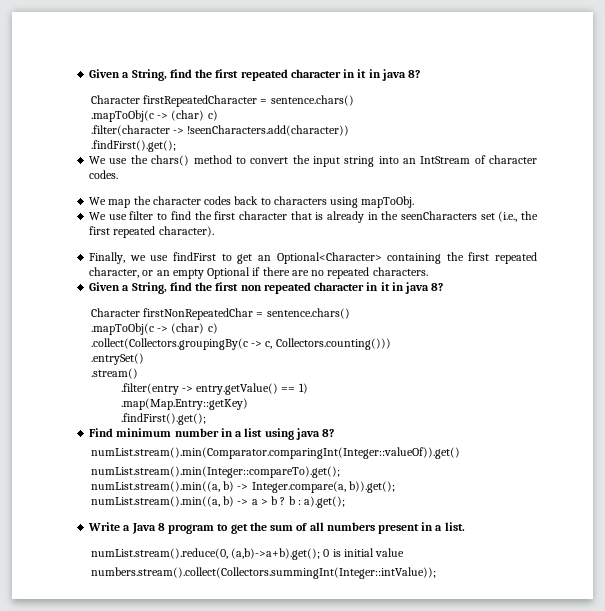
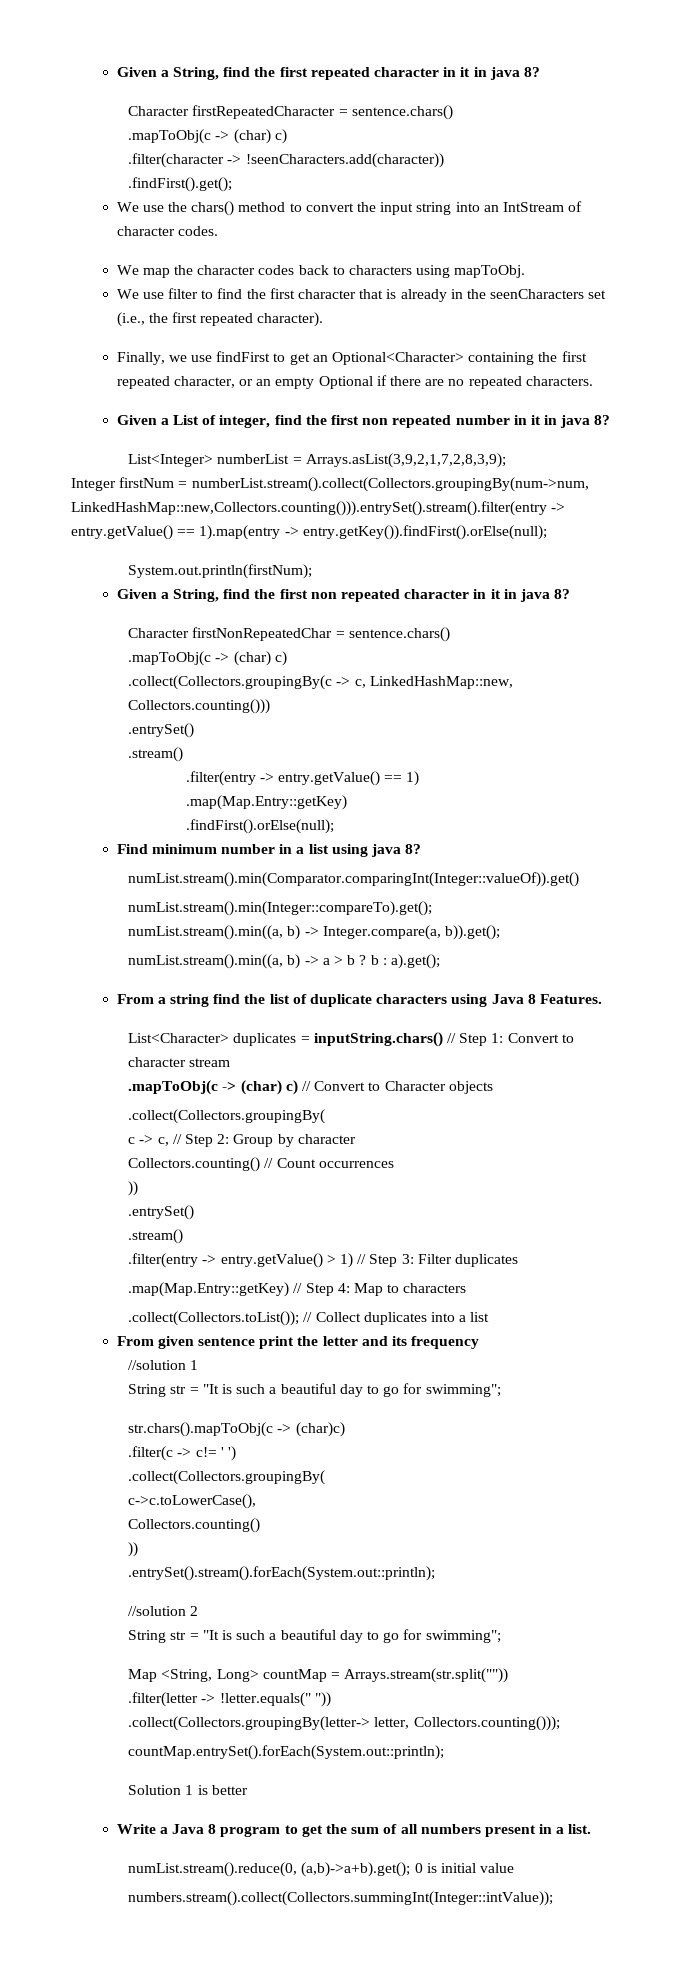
+ Given a List of integer, find the first non repeated number in it in java 8?
+ List<Integer> numberList = Arrays.asList(3,9,2,1,7,2,8,3,9);
+ Integer firstNum = numberList.stream().collect(Collectors.groupingBy(num->num, LinkedHashMap::new,Collectors.counting())).entrySet().stream().filter(entry -> entry.getValue() == 1).map(entry -> entry.getKey()).findFirst().orElse(null);
+ System.out.println(firstNum);
- .collect(Collectors.groupingBy(c -> c, Collectors.counting()))
+ .collect(Collectors.groupingBy(c -> c, LinkedHashMap::new, Collectors.counting()))
  .filter(entry -> entry.getValue() == 1)
  .map(Map.Entry::getKey)
- .findFirst().get();
+ .findFirst().orElse(null);
+ From a string find the list of duplicate characters using Java 8 Features.
+ List<Character> duplicates = inputString.chars() // Step 1: Convert to character stream
+ .mapToObj(c -> (char) c) // Convert to Character objects
+ .collect(Collectors.groupingBy(
+ c -> c, // Step 2: Group by character
+ Collectors.counting() // Count occurrences
+ ))
+ .entrySet()
+ .stream()
+ .filter(entry -> entry.getValue() > 1) // Step 3: Filter duplicates
+ .map(Map.Entry::getKey) // Step 4: Map to characters
+ .collect(Collectors.toList()); // Collect duplicates into a list
+ From given sentence print the letter and its frequency
+ //solution 1
+ String str = "It is such a beautiful day to go for swimming";
+ str.chars().mapToObj(c -> (char)c)
+ .filter(c -> c!= ' ')
+ .collect(Collectors.groupingBy(
+ c->c.toLowerCase(),
+ Collectors.counting()
+ ))
+ .entrySet().stream().forEach(System.out::println);
+ //solution 2
+ String str = "It is such a beautiful day to go for swimming";
+ Map <String, Long> countMap = Arrays.stream(str.split(""))
+ .filter(letter -> !letter.equals(" "))
+ .collect(Collectors.groupingBy(letter-> letter, Collectors.counting()));
+ countMap.entrySet().forEach(System.out::println);
+ Solution 1 is better

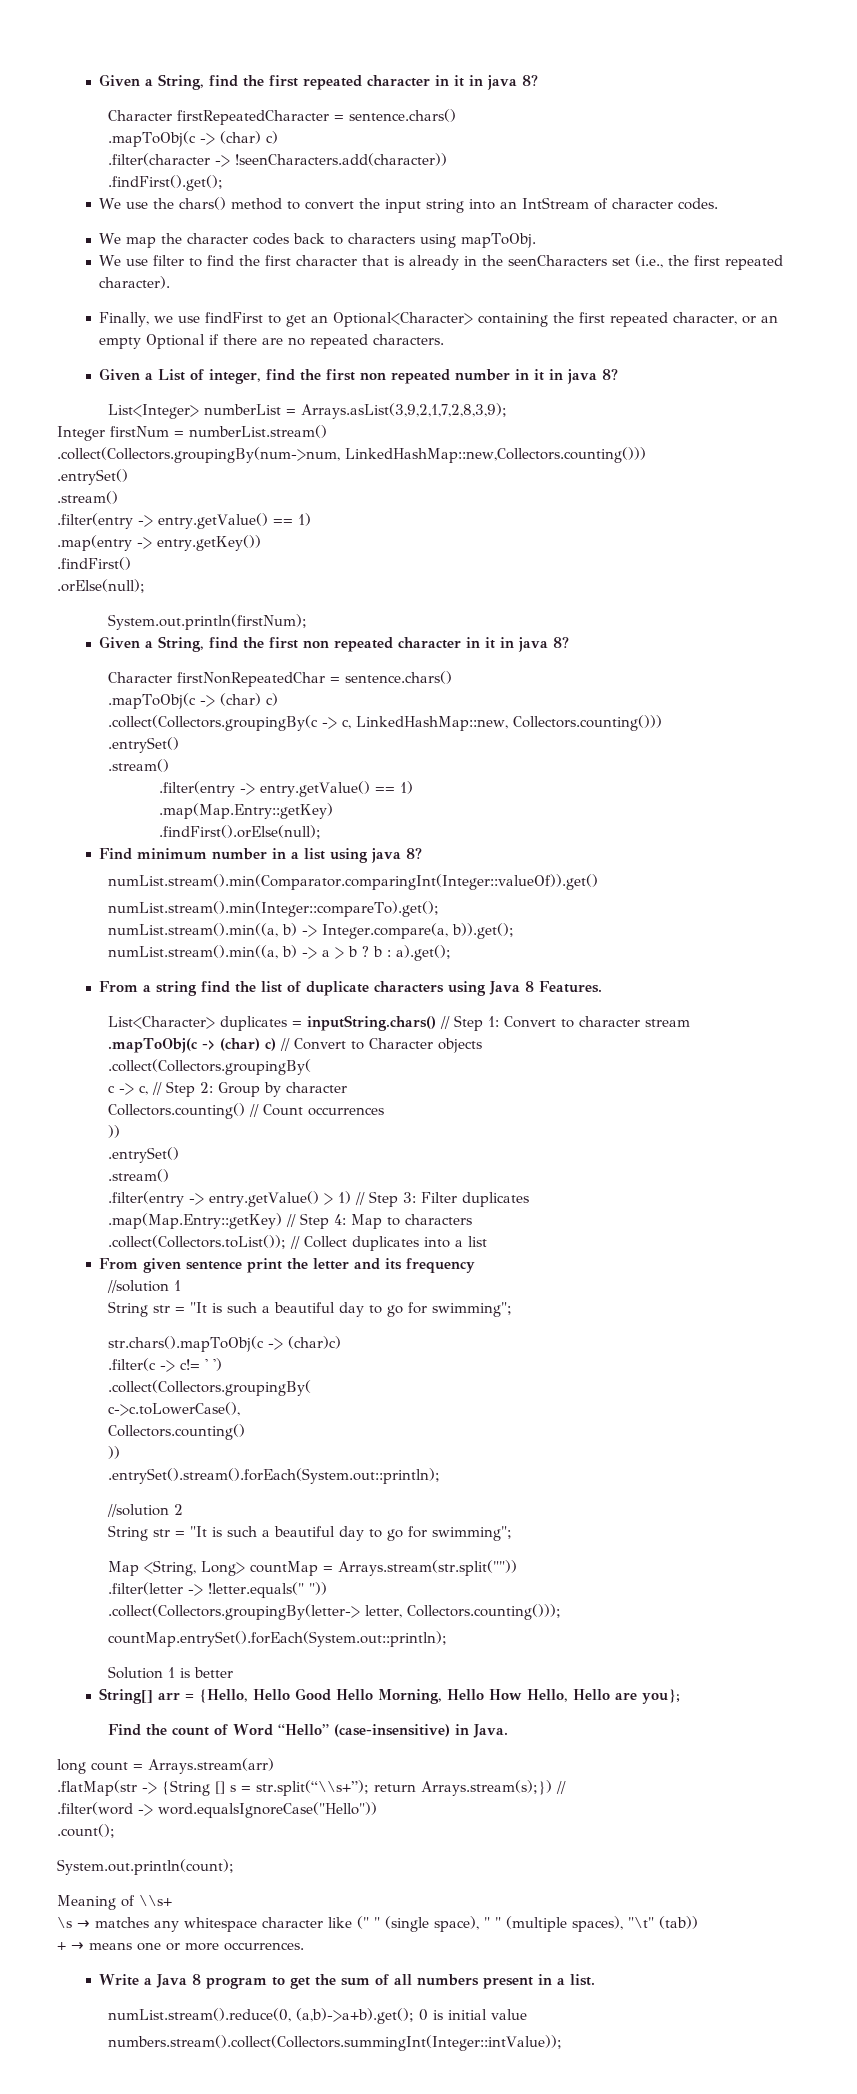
- Integer firstNum = numberList.stream().collect(Collectors.groupingBy(num->num, LinkedHashMap::new,Collectors.counting())).entrySet().stream().filter(entry -> entry.getValue() == 1).map(entry -> entry.getKey()).findFirst().orElse(null);
+ Integer firstNum = numberList.stream()
+ .collect(Collectors.groupingBy(num->num, LinkedHashMap::new,Collectors.counting()))
+ .entrySet()
+ .stream()
+ .filter(entry -> entry.getValue() == 1)
+ .map(entry -> entry.getKey())
+ .findFirst()
+ .orElse(null);
+ String[] arr = {Hello, Hello Good Hello Morning, Hello How Hello, Hello are you};
+ Find the count of Word “Hello” (case-insensitive) in Java.
+ long count = Arrays.stream(arr)
+ .flatMap(str -> {String [] s = str.split(“\\s+”); return Arrays.stream(s);}) //
+ .filter(word -> word.equalsIgnoreCase("Hello"))
+ .count();
+ System.out.println(count);
+ Meaning of \\s+
+ \s → matches any whitespace character like (" " (single space), " " (multiple spaces), "\t" (tab))
+ + → means one or more occurrences.

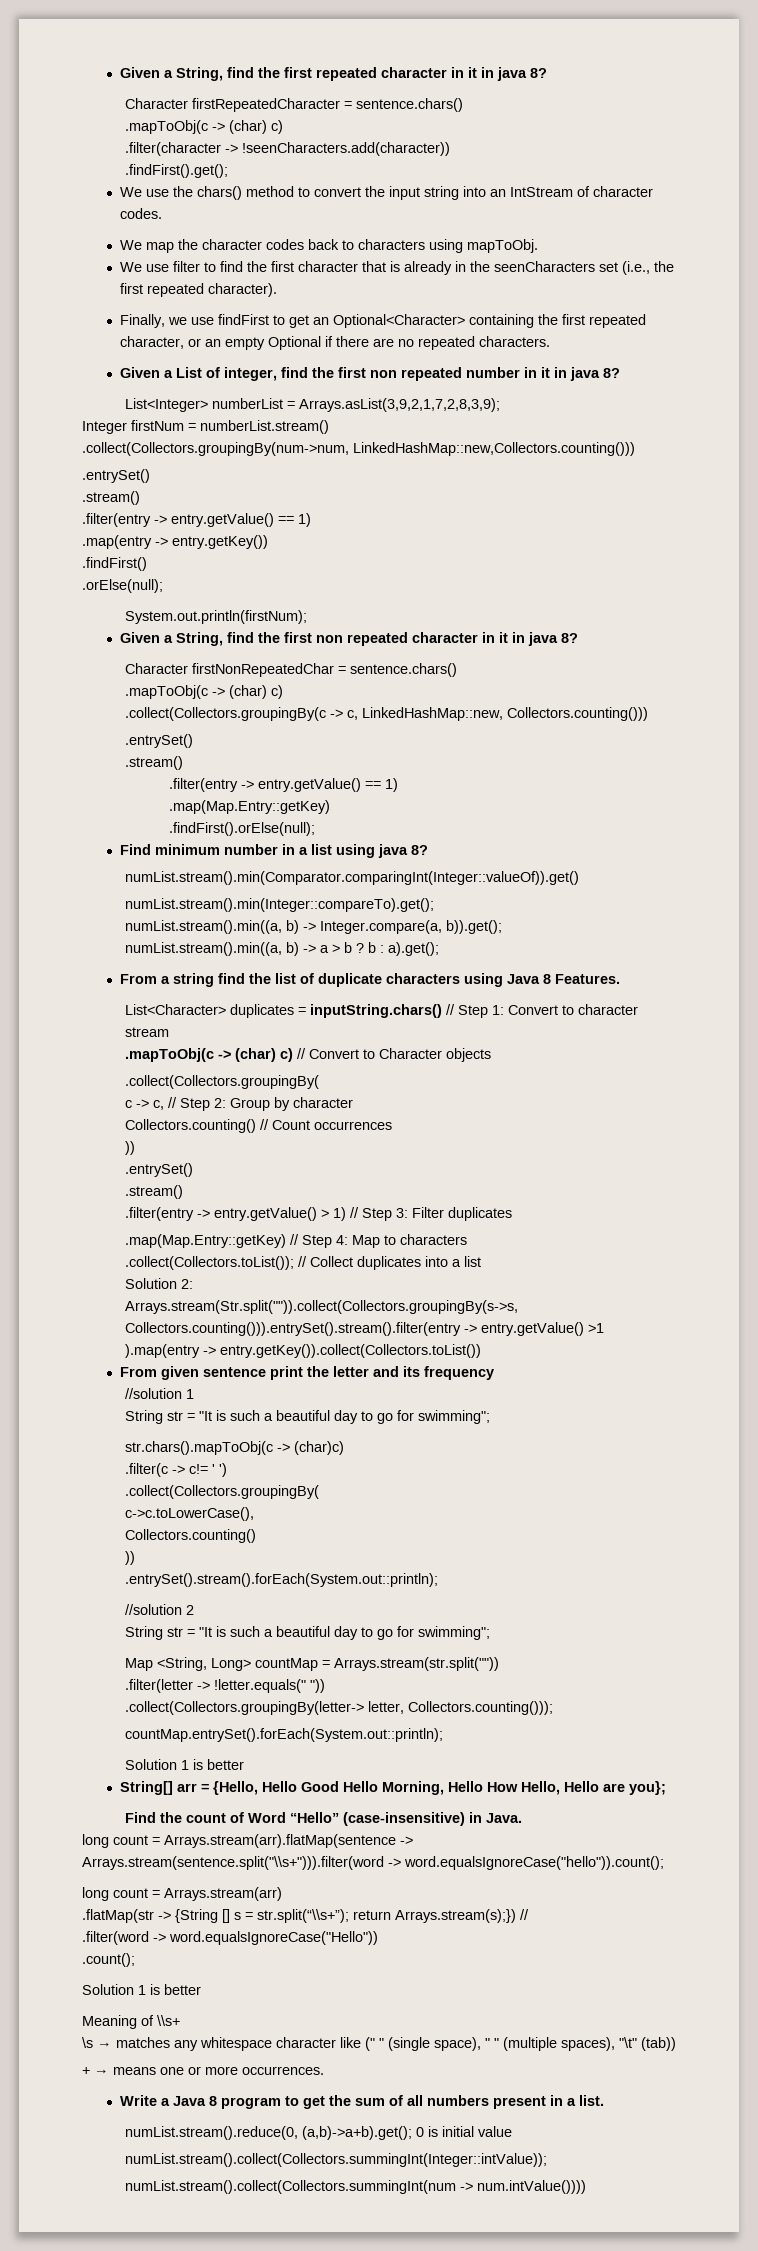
+ Solution 2:
+ Arrays.stream(Str.split("")).collect(Collectors.groupingBy(s->s, Collectors.counting())).entrySet().stream().filter(entry -> entry.getValue() >1 ).map(entry -> entry.getKey()).collect(Collectors.toList())
+ long count = Arrays.stream(arr).flatMap(sentence -> Arrays.stream(sentence.split("\\s+"))).filter(word -> word.equalsIgnoreCase("hello")).count();
  .count();
- System.out.println(count);
+ Solution 1 is better
- numbers.stream().collect(Collectors.summingInt(Integer::intValue));
+ numList.stream().collect(Collectors.summingInt(Integer::intValue));
+ numList.stream().collect(Collectors.summingInt(num -> num.intValue())))

